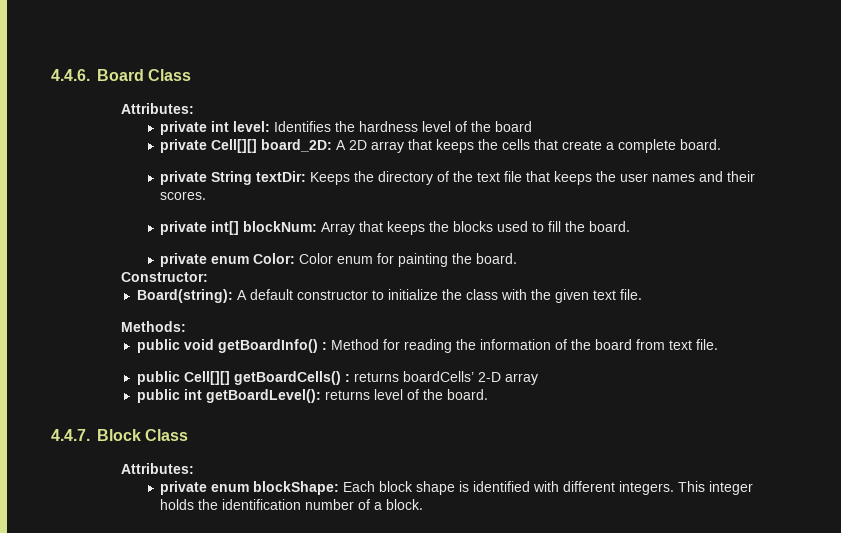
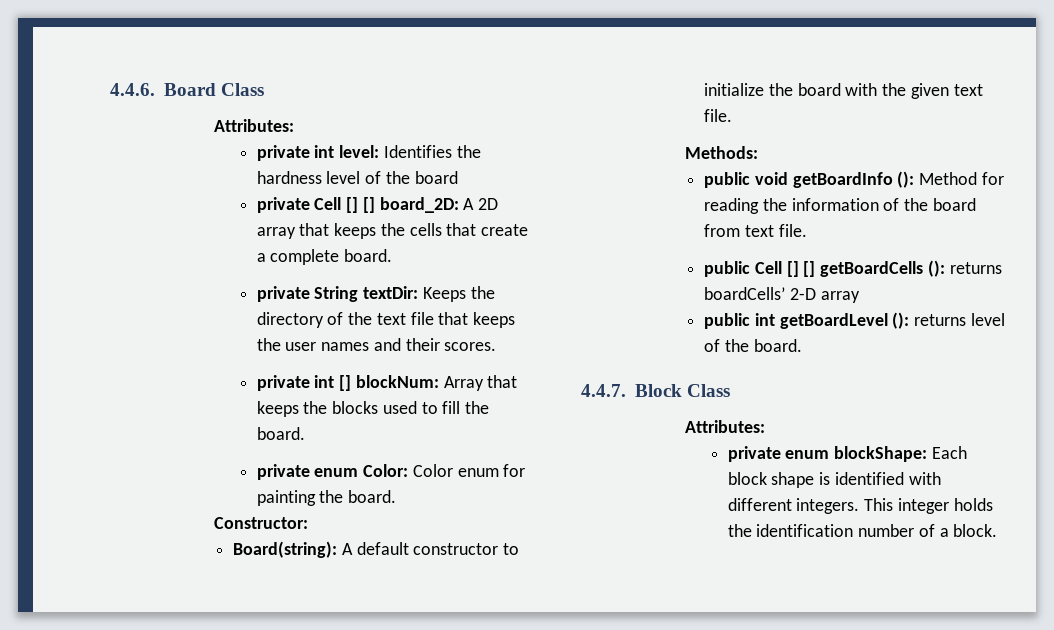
- private Cell[][] board_2D: A 2D array that keeps the cells that create a complete board.
+ private Cell [] [] board_2D: A 2D array that keeps the cells that create a complete board.
- private int[] blockNum: Array that keeps the blocks used to fill the board.
+ private int [] blockNum: Array that keeps the blocks used to fill the board.
- Board(string): A default constructor to initialize the class with the given text file.
+ Board(string): A default constructor to initialize the board with the given text file.
- public void getBoardInfo() : Method for reading the information of the board from text file.
+ public void getBoardInfo (): Method for reading the information of the board from text file.
- public Cell[][] getBoardCells() : returns boardCells’ 2-D array
+ public Cell [] [] getBoardCells (): returns boardCells’ 2-D array
- public int getBoardLevel(): returns level of the board.
+ public int getBoardLevel (): returns level of the board.

